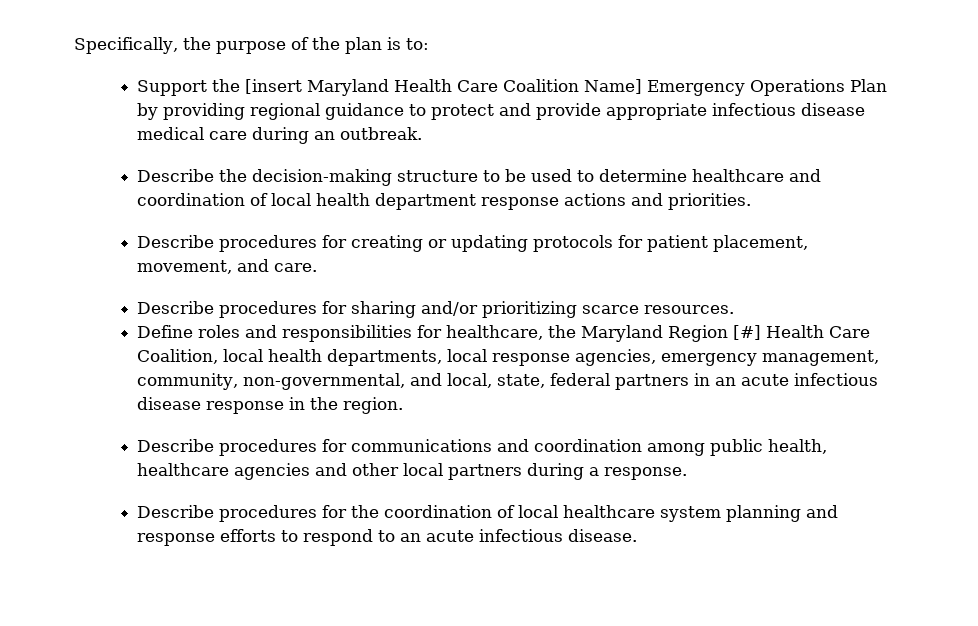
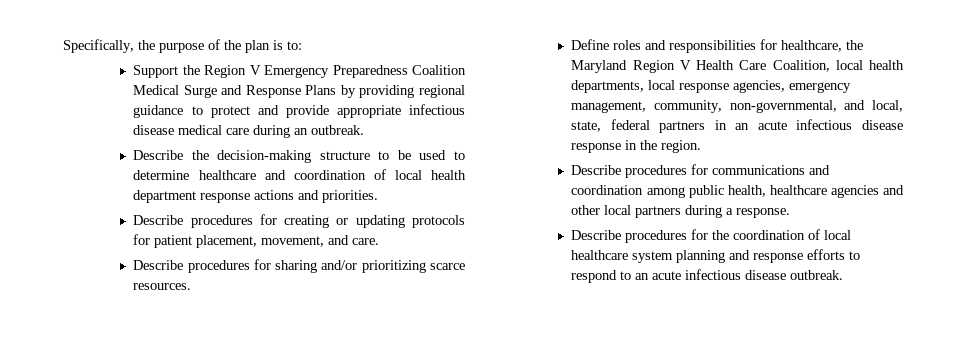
- Support the [insert Maryland Health Care Coalition Name] Emergency Operations Plan by providing regional guidance to protect and provide appropriate infectious disease medical care during an outbreak.
+ Support the Region V Emergency Preparedness Coalition Medical Surge and Response Plans by providing regional guidance to protect and provide appropriate infectious disease medical care during an outbreak.
- Define roles and responsibilities for healthcare, the Maryland Region [#] Health Care Coalition, local health departments, local response agencies, emergency management, community, non-governmental, and local, state, federal partners in an acute infectious disease response in the region.
+ Define roles and responsibilities for healthcare, the Maryland Region V Health Care Coalition, local health departments, local response agencies, emergency management, community, non-governmental, and local, state, federal partners in an acute infectious disease response in the region.
- Describe procedures for the coordination of local healthcare system planning and response efforts to respond to an acute infectious disease.
+ Describe procedures for the coordination of local healthcare system planning and response efforts to respond to an acute infectious disease outbreak.

